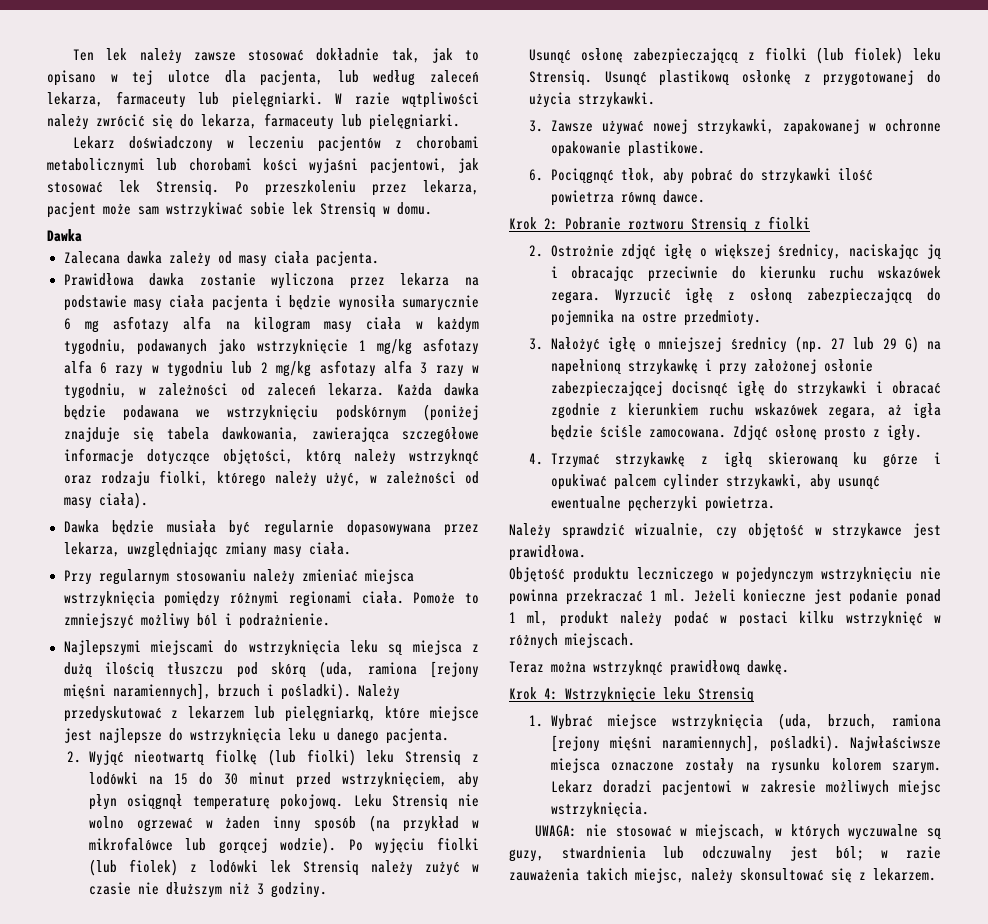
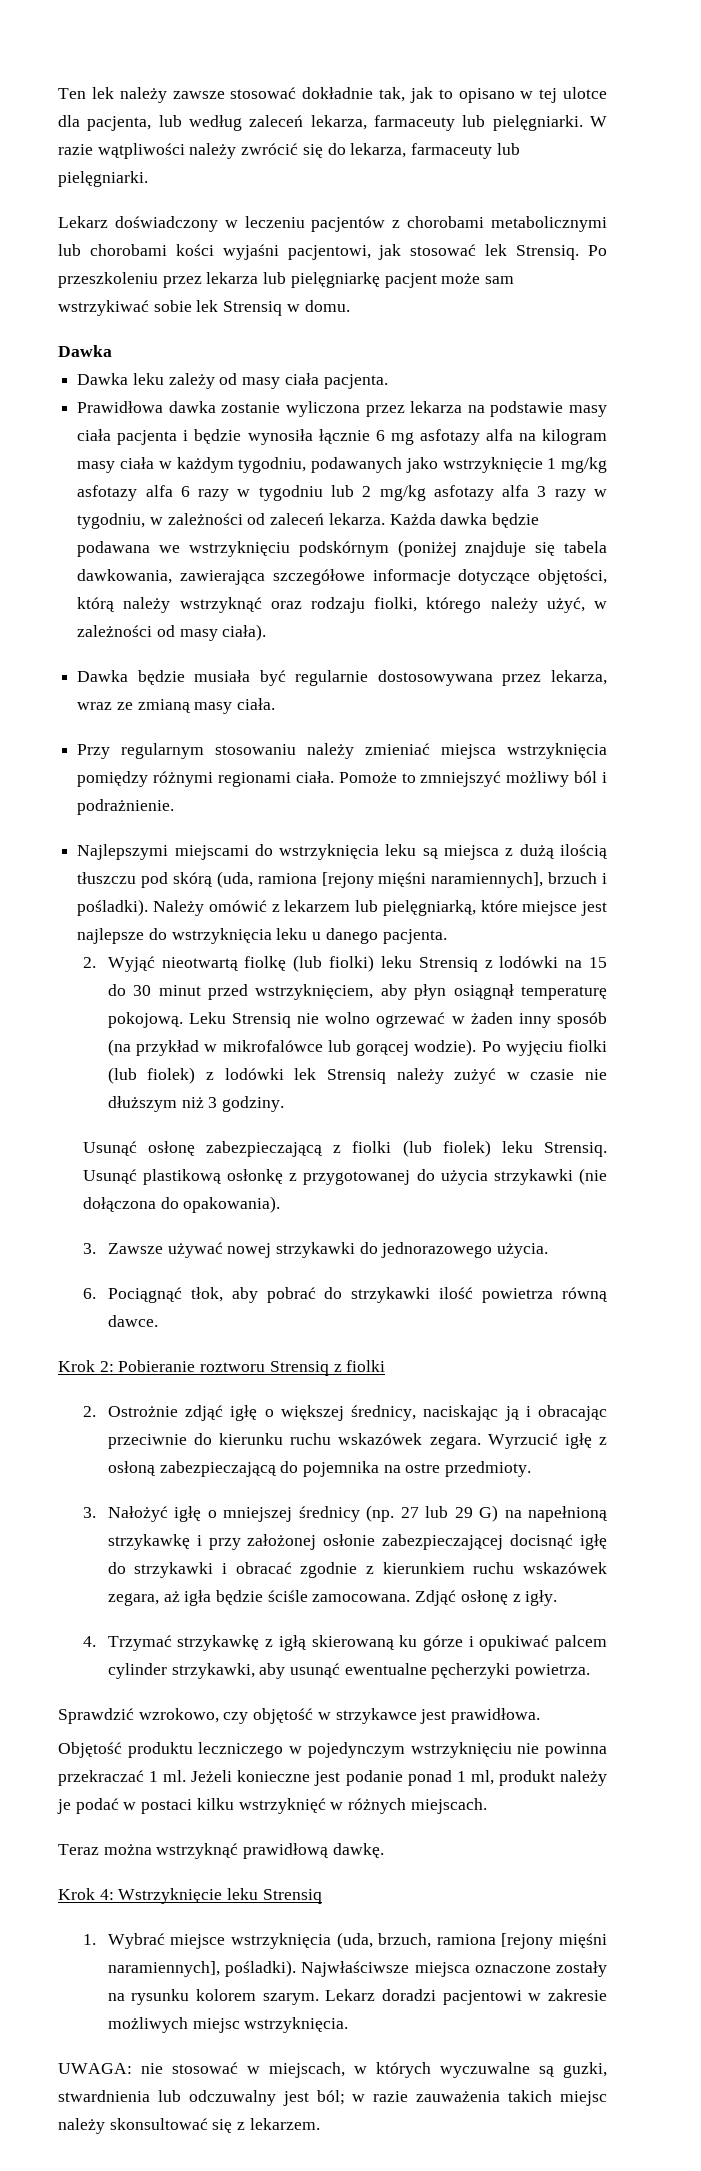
- Po przeszkoleniu przez lekarza, pacjent może sam wstrzykiwać sobie lek Strensiq w domu.
+ Po przeszkoleniu przez lekarza lub pielęgniarkę pacjent może sam wstrzykiwać sobie lek Strensiq w domu.
- Zalecana dawka zależy od masy ciała pacjenta.
+ Dawka leku zależy od masy ciała pacjenta.
- Prawidłowa dawka zostanie wyliczona przez lekarza na podstawie masy ciała pacjenta i będzie wynosiła sumarycznie 6 mg asfotazy alfa na kilogram masy ciała w każdym tygodniu, podawanych jako wstrzyknięcie 1 mg/kg asfotazy alfa 6 razy w tygodniu lub 2 mg/kg asfotazy alfa 3 razy w tygodniu, w zależności od zaleceń lekarza.
+ Prawidłowa dawka zostanie wyliczona przez lekarza na podstawie masy ciała pacjenta i będzie wynosiła łącznie 6 mg asfotazy alfa na kilogram masy ciała w każdym tygodniu, podawanych jako wstrzyknięcie 1 mg/kg asfotazy alfa 6 razy w tygodniu lub 2 mg/kg asfotazy alfa 3 razy w tygodniu, w zależności od zaleceń lekarza.
- Dawka będzie musiała być regularnie dopasowywana przez lekarza, uwzględniając zmiany masy ciała.
+ Dawka będzie musiała być regularnie dostosowywana przez lekarza, wraz ze zmianą masy ciała.
- Należy przedyskutować z lekarzem lub pielęgniarką, które miejsce jest najlepsze do wstrzyknięcia leku u danego pacjenta.
+ Należy omówić z lekarzem lub pielęgniarką, które miejsce jest najlepsze do wstrzyknięcia leku u danego pacjenta.
- Usunąć plastikową osłonkę z przygotowanej do użycia strzykawki.
+ Usunąć plastikową osłonkę z przygotowanej do użycia strzykawki (nie dołączona do opakowania).
- 3. Zawsze używać nowej strzykawki, zapakowanej w ochronne opakowanie plastikowe.
+ 3. Zawsze używać nowej strzykawki do jednorazowego użycia.
- Krok 2: Pobranie roztworu Strensiq z fiolki
+ Krok 2: Pobieranie roztworu Strensiq z fiolki
- Zdjąć osłonę prosto z igły.
+ Zdjąć osłonę z igły.
- Należy sprawdzić wizualnie, czy objętość w strzykawce jest prawidłowa.
+ Sprawdzić wzrokowo, czy objętość w strzykawce jest prawidłowa.
- Jeżeli konieczne jest podanie ponad 1 ml, produkt należy podać w postaci kilku wstrzyknięć w różnych miejscach.
+ Jeżeli konieczne jest podanie ponad 1 ml, produkt należy je podać w postaci kilku wstrzyknięć w różnych miejscach.
- UWAGA: nie stosować w miejscach, w których wyczuwalne są guzy, stwardnienia lub odczuwalny jest ból; w razie zauważenia takich miejsc, należy skonsultować się z lekarzem.
+ UWAGA: nie stosować w miejscach, w których wyczuwalne są guzki, stwardnienia lub odczuwalny jest ból; w razie zauważenia takich miejsc należy skonsultować się z lekarzem.

